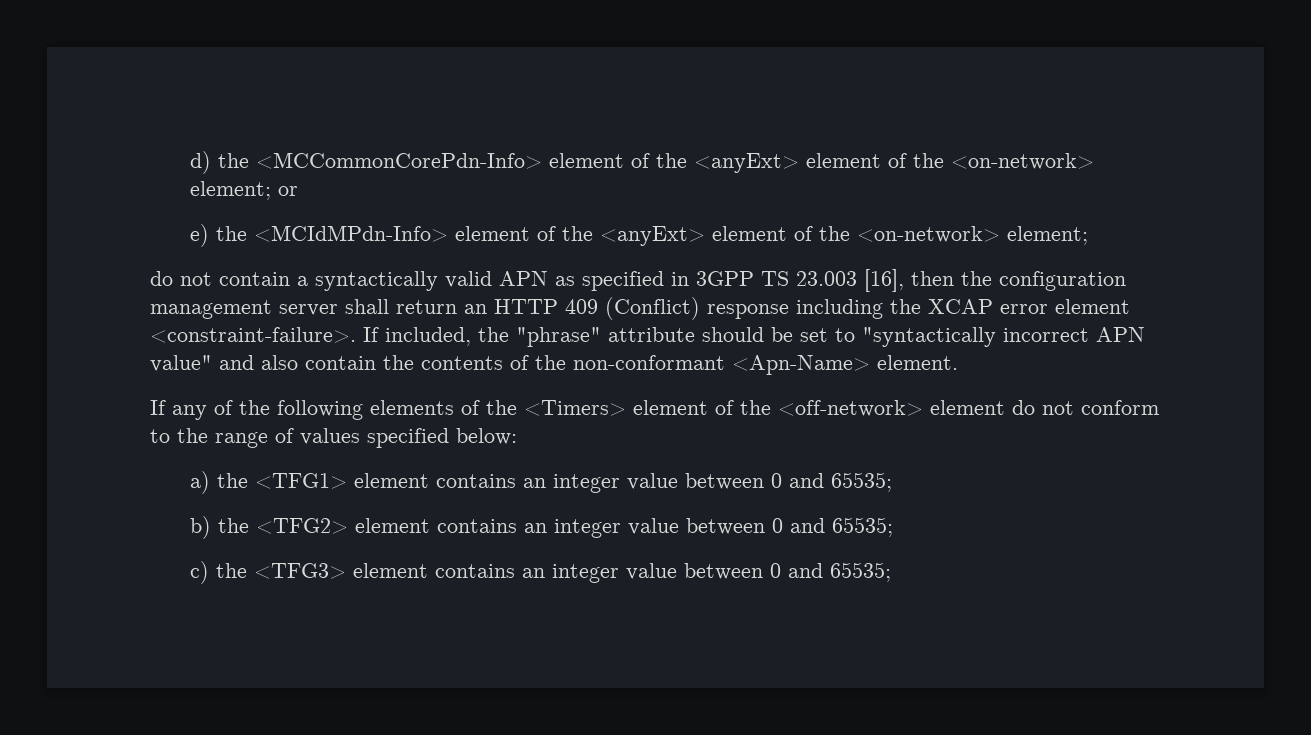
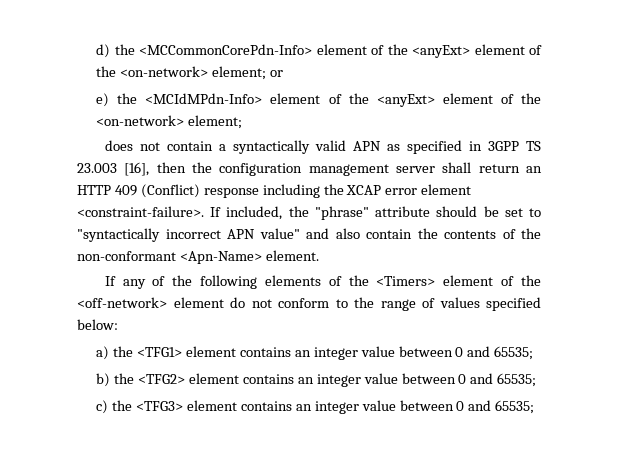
- do not contain a syntactically valid APN as specified in 3GPP TS 23.003 [16], then the configuration management server shall return an HTTP 409 (Conflict) response including the XCAP error element <constraint-failure>.
+ does not contain a syntactically valid APN as specified in 3GPP TS 23.003 [16], then the configuration management server shall return an HTTP 409 (Conflict) response including the XCAP error element <constraint-failure>.

